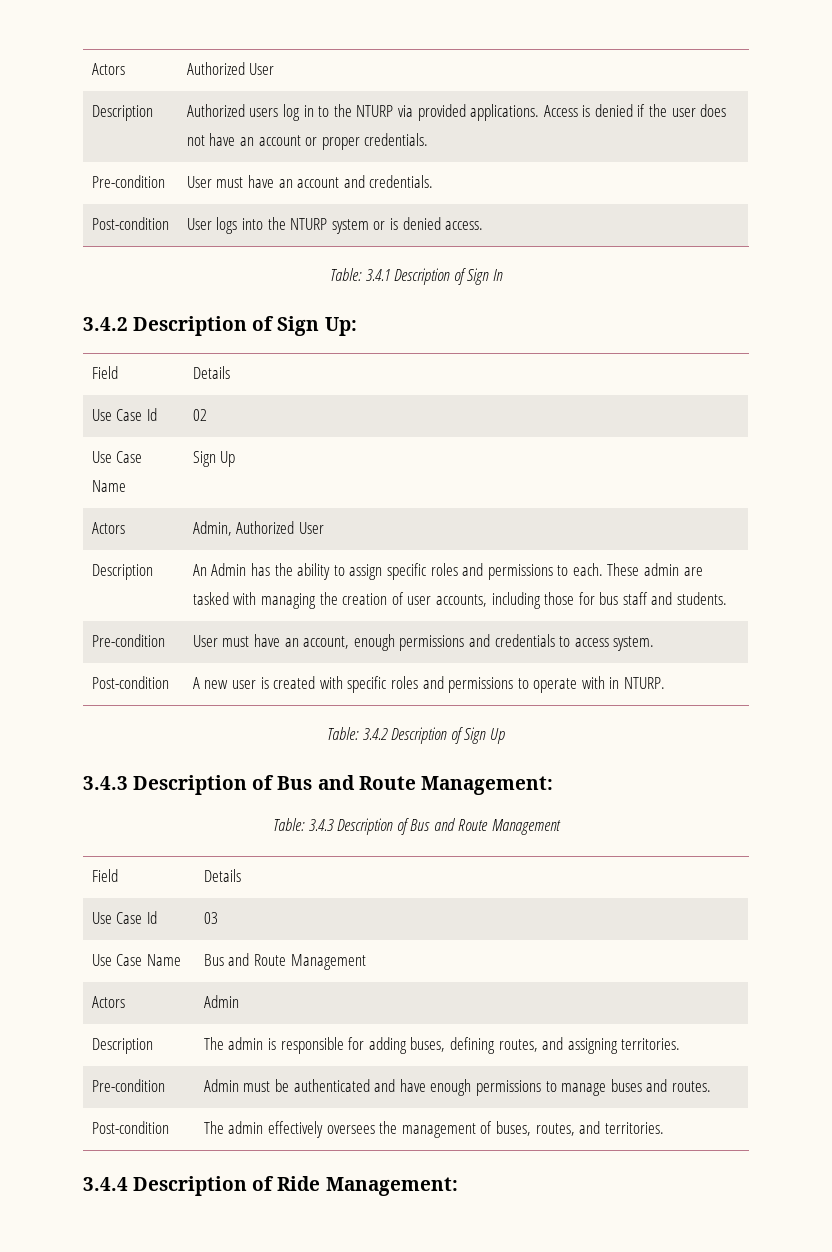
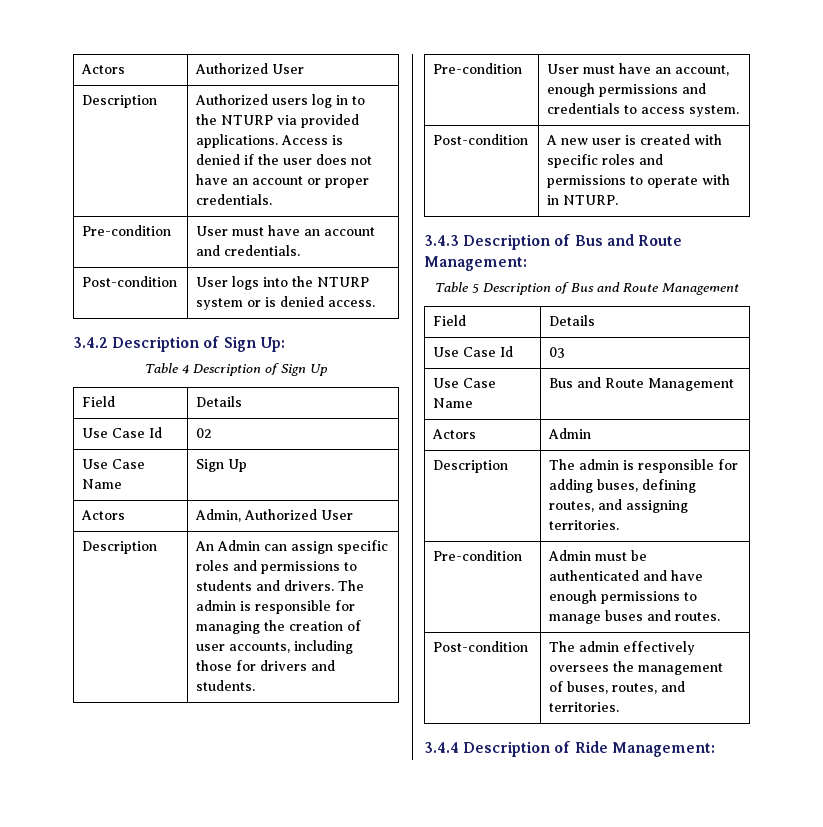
- Table: 3.4.1 Description of Sign In
+ Table 4 Description of Sign Up
- Description | An Admin has the ability to assign specific roles and permissions to each. These admin are tasked with managing the creation of user accounts, including those for bus staff and students.
+ Description | An Admin can assign specific roles and permissions to students and drivers. The admin is responsible for managing the creation of user accounts, including those for drivers and students.
- Table: 3.4.2 Description of Sign Up
- Table: 3.4.3 Description of Bus and Route Management
+ Table 5 Description of Bus and Route Management

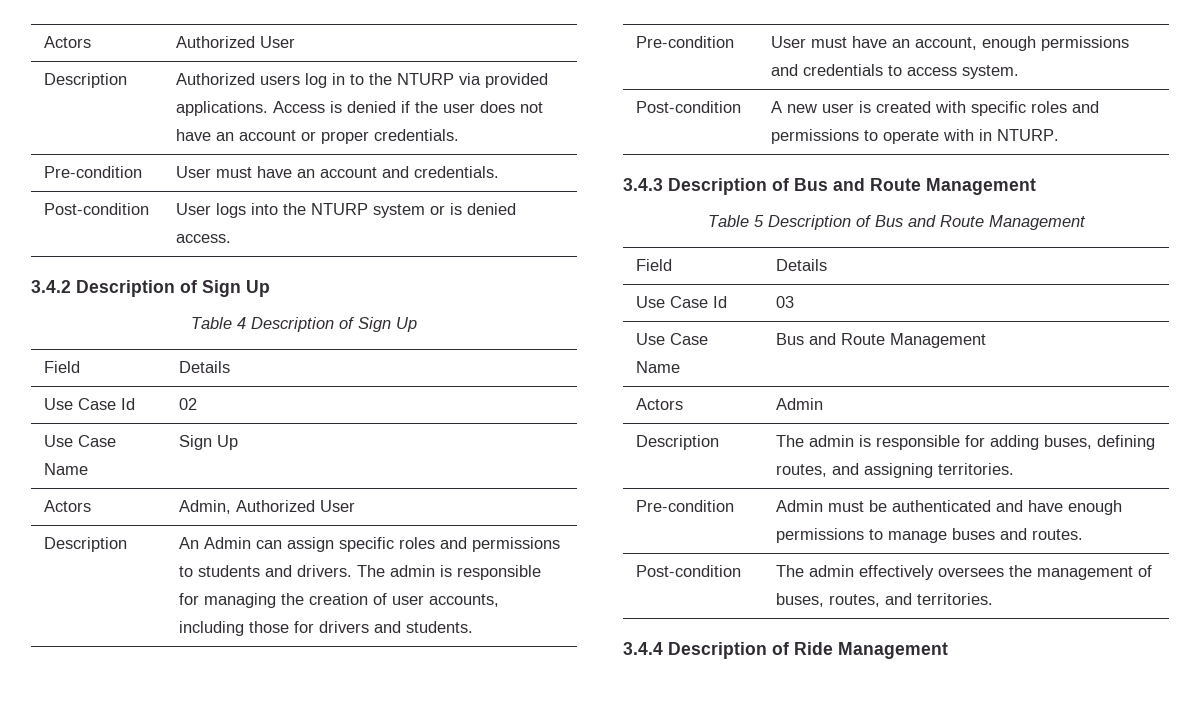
- 3.4.2 Description of Sign Up:
+ 3.4.2 Description of Sign Up
- 3.4.3 Description of Bus and Route Management:
+ 3.4.3 Description of Bus and Route Management
- 3.4.4 Description of Ride Management:
+ 3.4.4 Description of Ride Management

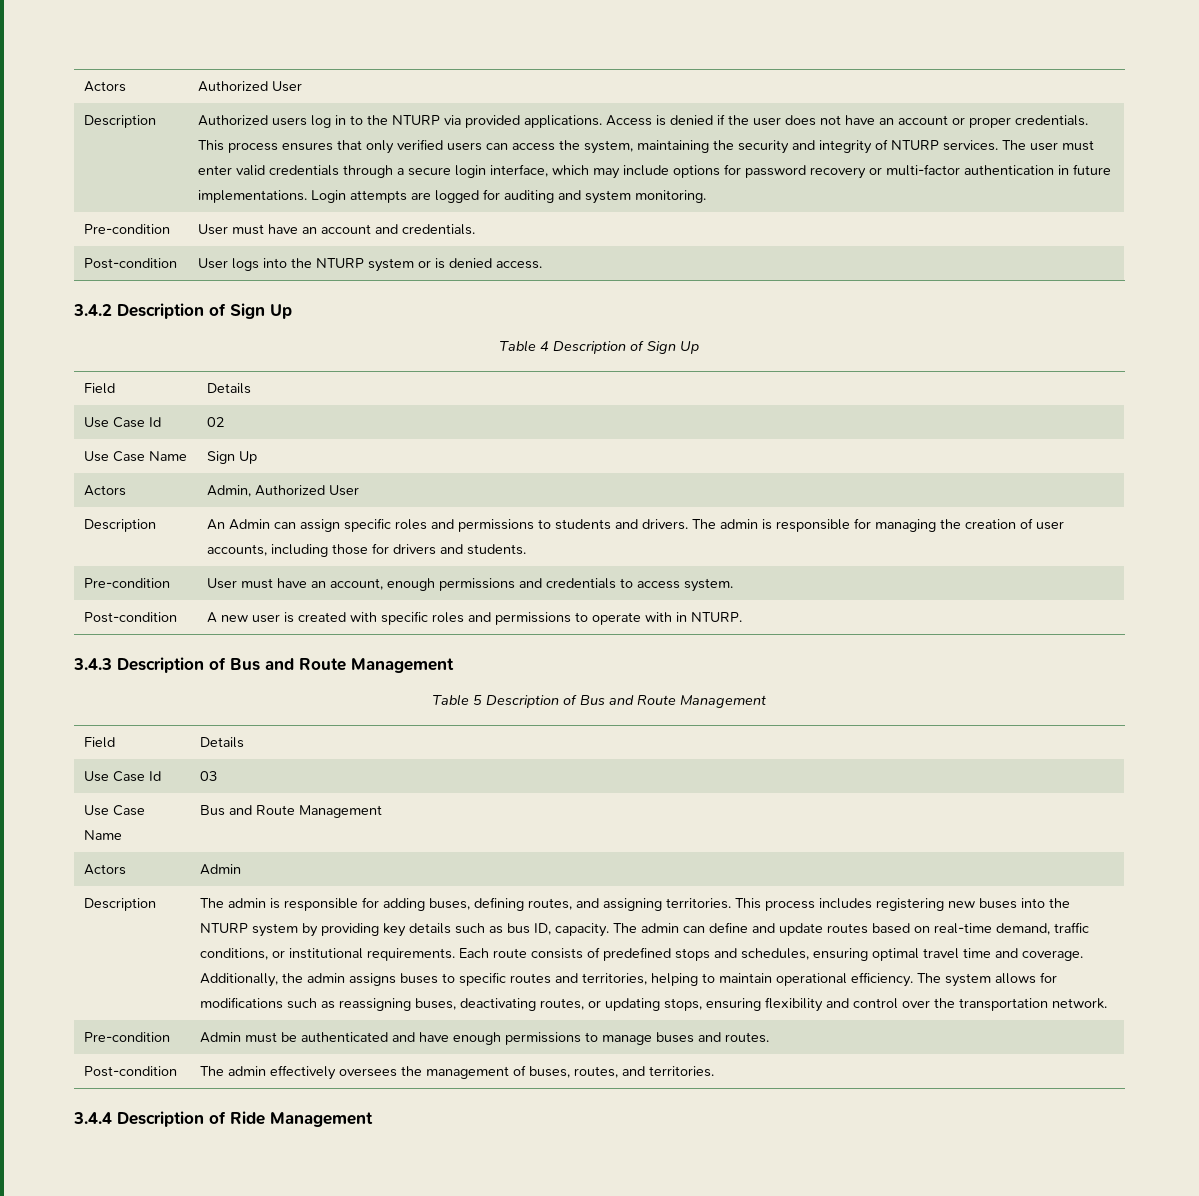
+ This process ensures that only verified users can access the system, maintaining the security and integrity of NTURP services. The user must enter valid credentials through a secure login interface, which may include options for password recovery or multi-factor authentication in future implementations. Login attempts are logged for auditing and system monitoring.
+ This process includes registering new buses into the NTURP system by providing key details such as bus ID, capacity. The admin can define and update routes based on real-time demand, traffic conditions, or institutional requirements. Each route consists of predefined stops and schedules, ensuring optimal travel time and coverage. Additionally, the admin assigns buses to specific routes and territories, helping to maintain operational efficiency. The system allows for modifications such as reassigning buses, deactivating routes, or updating stops, ensuring flexibility and control over the transportation network.

